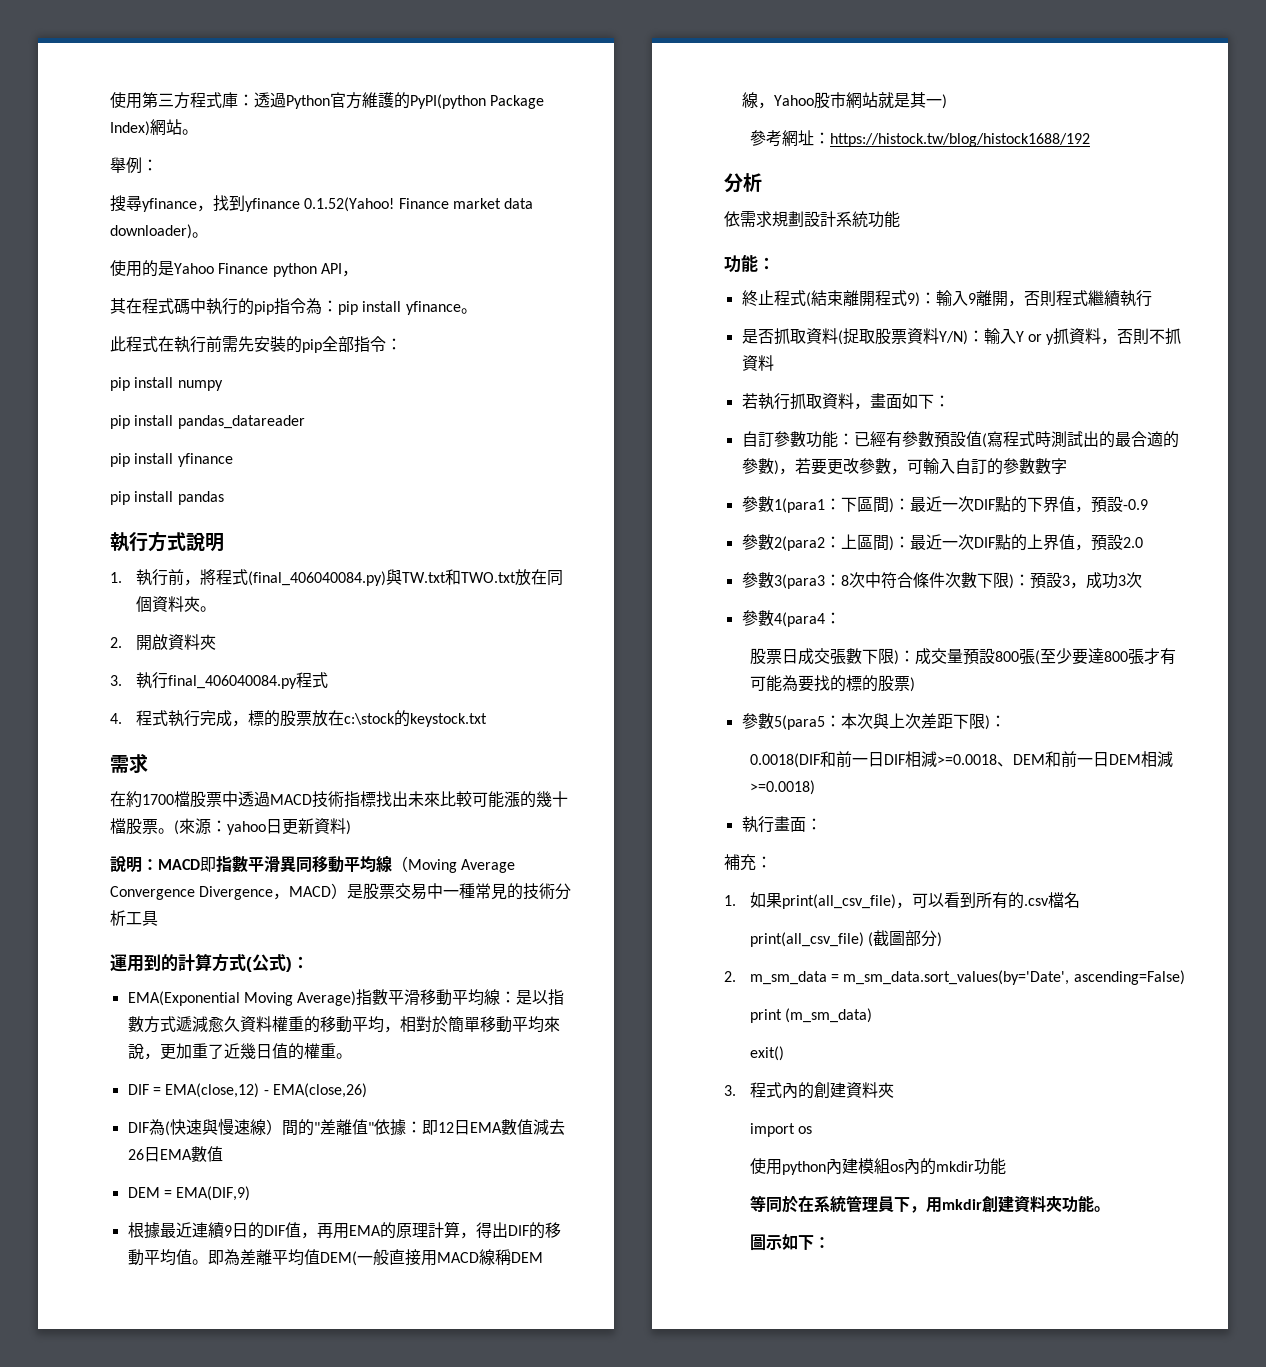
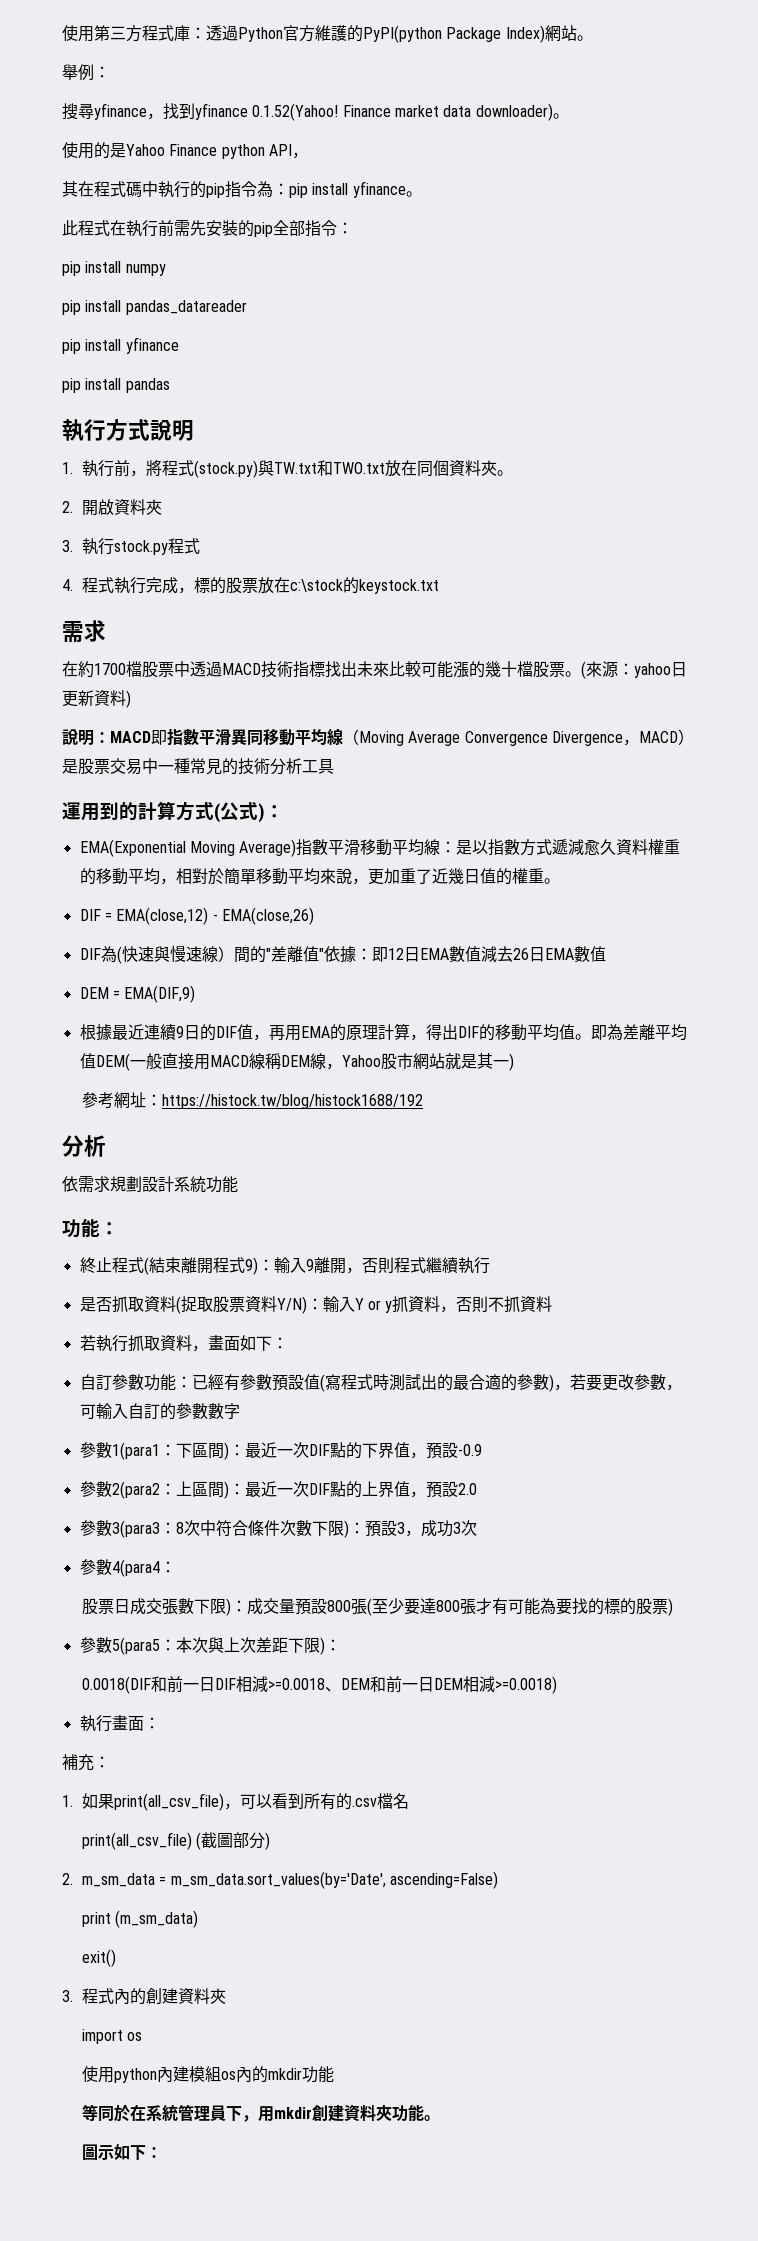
- 1.執行前，將程式(final_406040084.py)與TW.txt和TWO.txt放在同個資料夾。
+ 1.執行前，將程式(stock.py)與TW.txt和TWO.txt放在同個資料夾。
- 3.執行final_406040084.py程式
+ 3.執行stock.py程式

